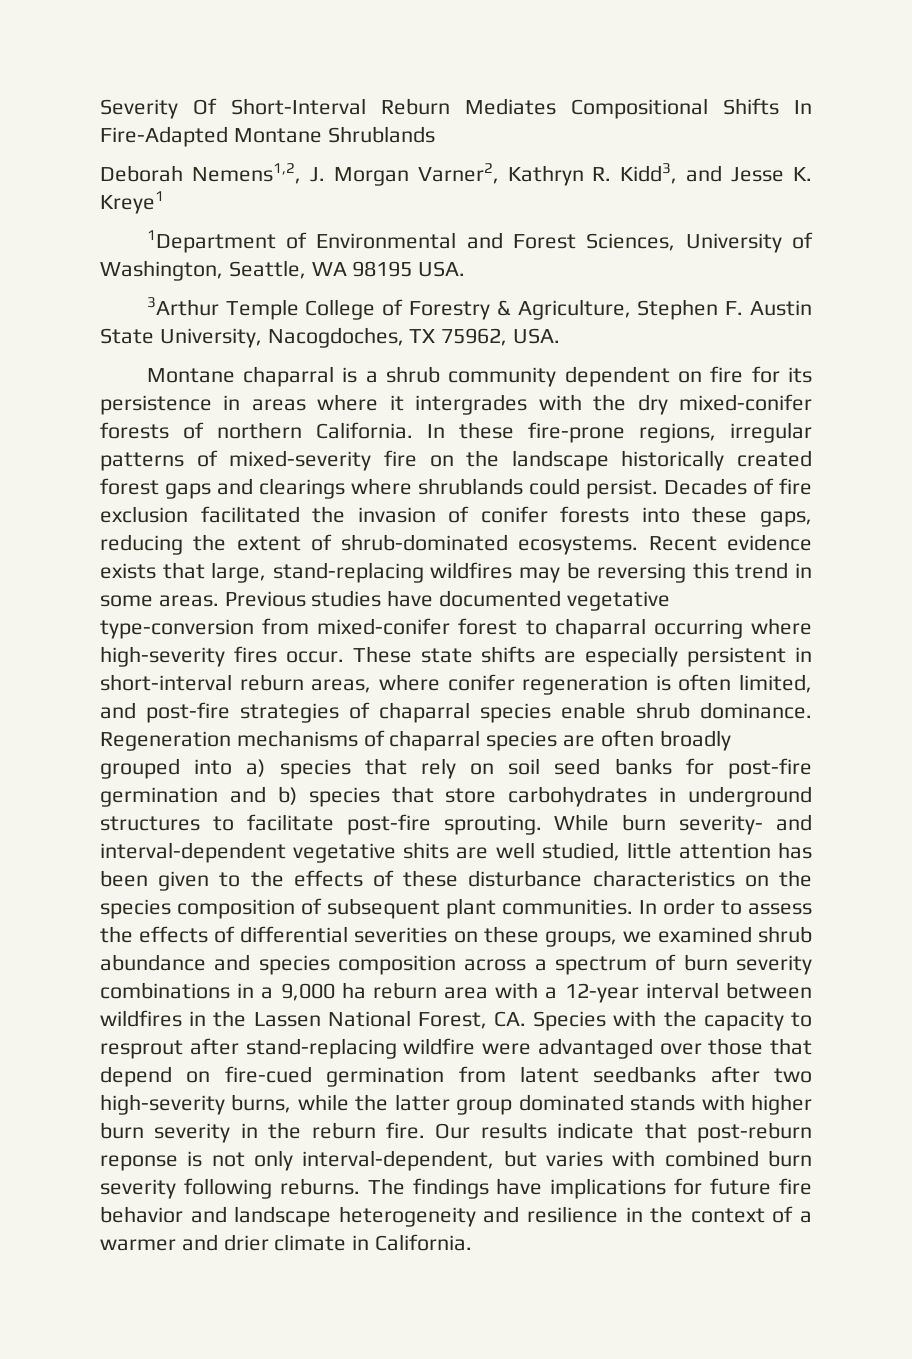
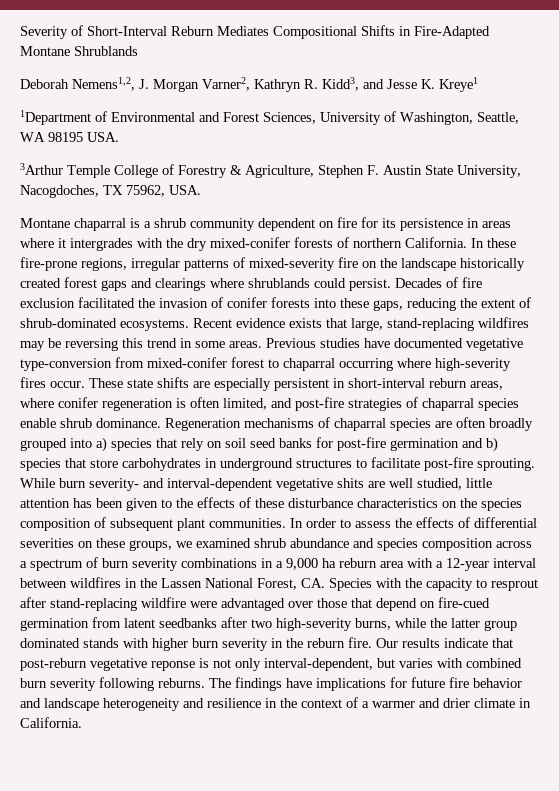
- Severity Of Short-Interval Reburn Mediates Compositional Shifts In Fire-Adapted Montane Shrublands
+ Severity of Short-Interval Reburn Mediates Compositional Shifts in Fire-Adapted Montane Shrublands
- Our results indicate that post-reburn reponse is not only interval-dependent, but varies with combined burn severity following reburns.
+ Our results indicate that post-reburn vegetative reponse is not only interval-dependent, but varies with combined burn severity following reburns.

